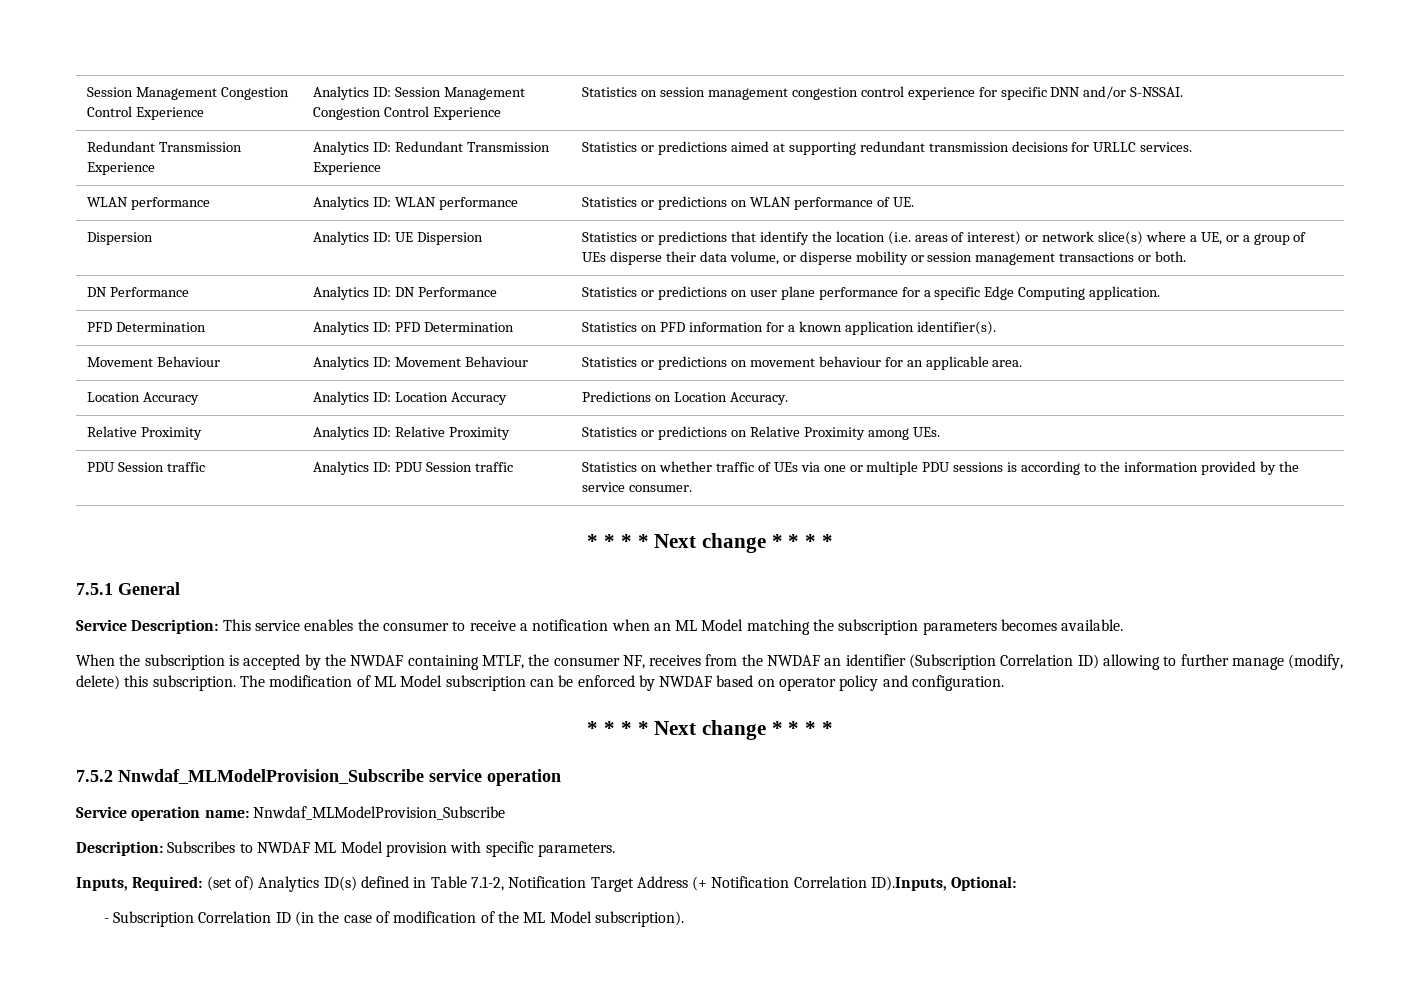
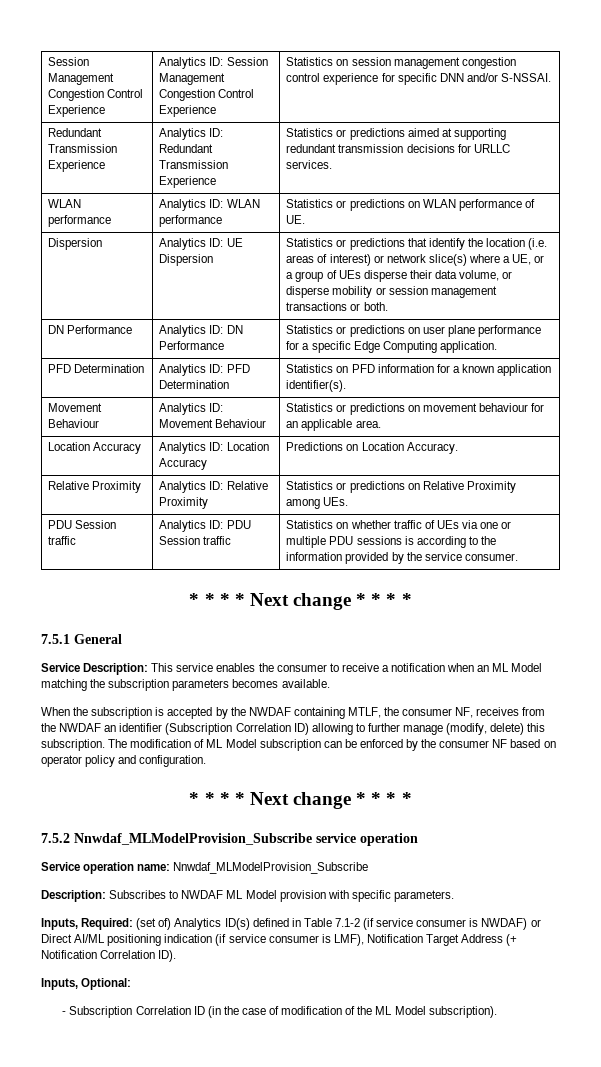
- The modification of ML Model subscription can be enforced by NWDAF based on operator policy and configuration.
+ The modification of ML Model subscription can be enforced by the consumer NF based on operator policy and configuration.
- Inputs, Required: (set of) Analytics ID(s) defined in Table 7.1-2, Notification Target Address (+ Notification Correlation ID).Inputs, Optional:
+ Inputs, Required: (set of) Analytics ID(s) defined in Table 7.1-2 (if service consumer is NWDAF) or Direct AI/ML positioning indication (if service consumer is LMF), Notification Target Address (+ Notification Correlation ID).
+ Inputs, Optional:

